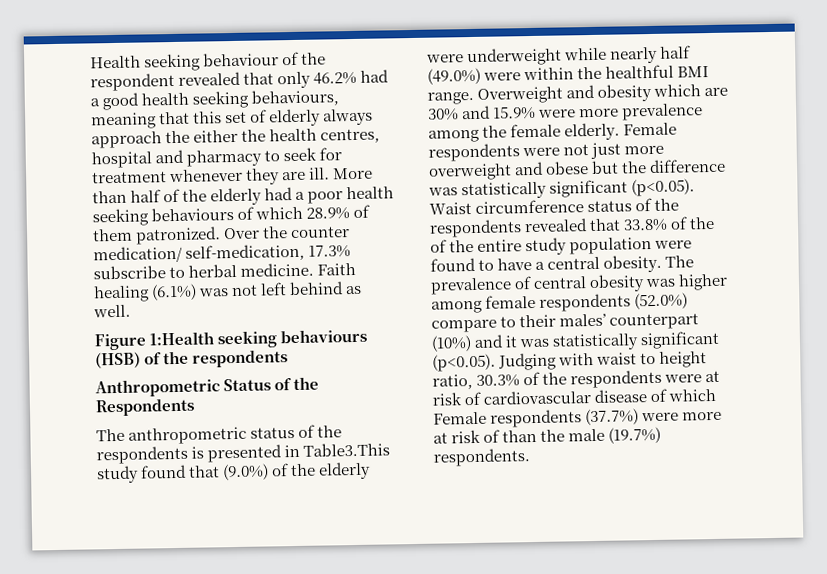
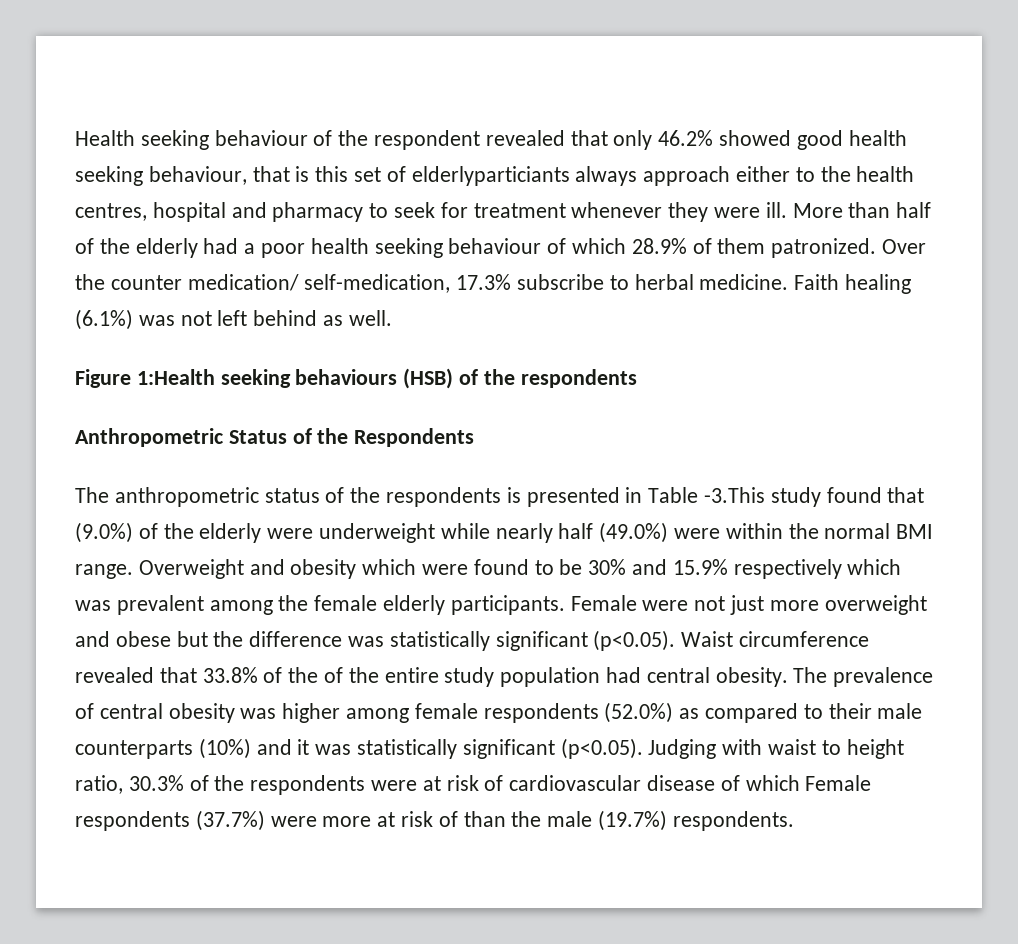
- Health seeking behaviour of the respondent revealed that only 46.2% had a good health seeking behaviours, meaning that this set of elderly always approach the either the health centres, hospital and pharmacy to seek for treatment whenever they are ill.
+ Health seeking behaviour of the respondent revealed that only 46.2% showed good health seeking behaviour, that is this set of elderlyparticiants always approach either to the health centres, hospital and pharmacy to seek for treatment whenever they were ill.
- More than half of the elderly had a poor health seeking behaviours of which 28.9% of them patronized.
+ More than half of the elderly had a poor health seeking behaviour of which 28.9% of them patronized.
- The anthropometric status of the respondents is presented in Table3.This study found that (9.0%) of the elderly were underweight while nearly half (49.0%) were within the healthful BMI range.
+ The anthropometric status of the respondents is presented in Table -3.This study found that (9.0%) of the elderly were underweight while nearly half (49.0%) were within the normal BMI range.
- Overweight and obesity which are 30% and 15.9% were more prevalence among the female elderly. Female respondents were not just more overweight and obese but the difference was statistically significant (p<0.05). Waist circumference status of the respondents revealed that 33.8% of the of the entire study population were found to have a central obesity.
+ Overweight and obesity which were found to be 30% and 15.9% respectively which was prevalent among the female elderly participants. Female were not just more overweight and obese but the difference was statistically significant (p<0.05). Waist circumference revealed that 33.8% of the of the entire study population had central obesity.
- The prevalence of central obesity was higher among female respondents (52.0%) compare to their males’ counterpart (10%) and it was statistically significant (p<0.05). Judging with waist to height ratio, 30.3% of the respondents were at risk of cardiovascular disease of which Female respondents (37.7%) were more at risk of than the male (19.7%) respondents.
+ The prevalence of central obesity was higher among female respondents (52.0%) as compared to their male counterparts (10%) and it was statistically significant (p<0.05). Judging with waist to height ratio, 30.3% of the respondents were at risk of cardiovascular disease of which Female respondents (37.7%) were more at risk of than the male (19.7%) respondents.

